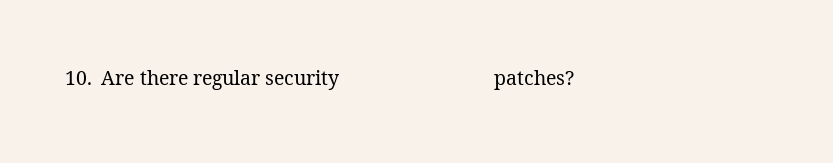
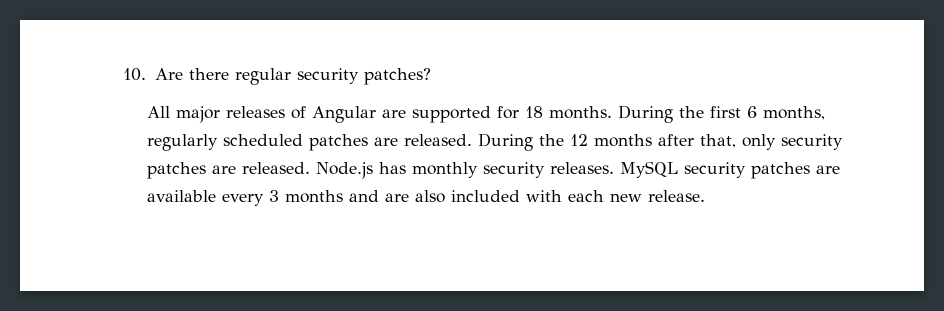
+ All major releases of Angular are supported for 18 months. During the first 6 months, regularly scheduled patches are released. During the 12 months after that, only security patches are released. Node.js has monthly security releases. MySQL security patches are available every 3 months and are also included with each new release.

